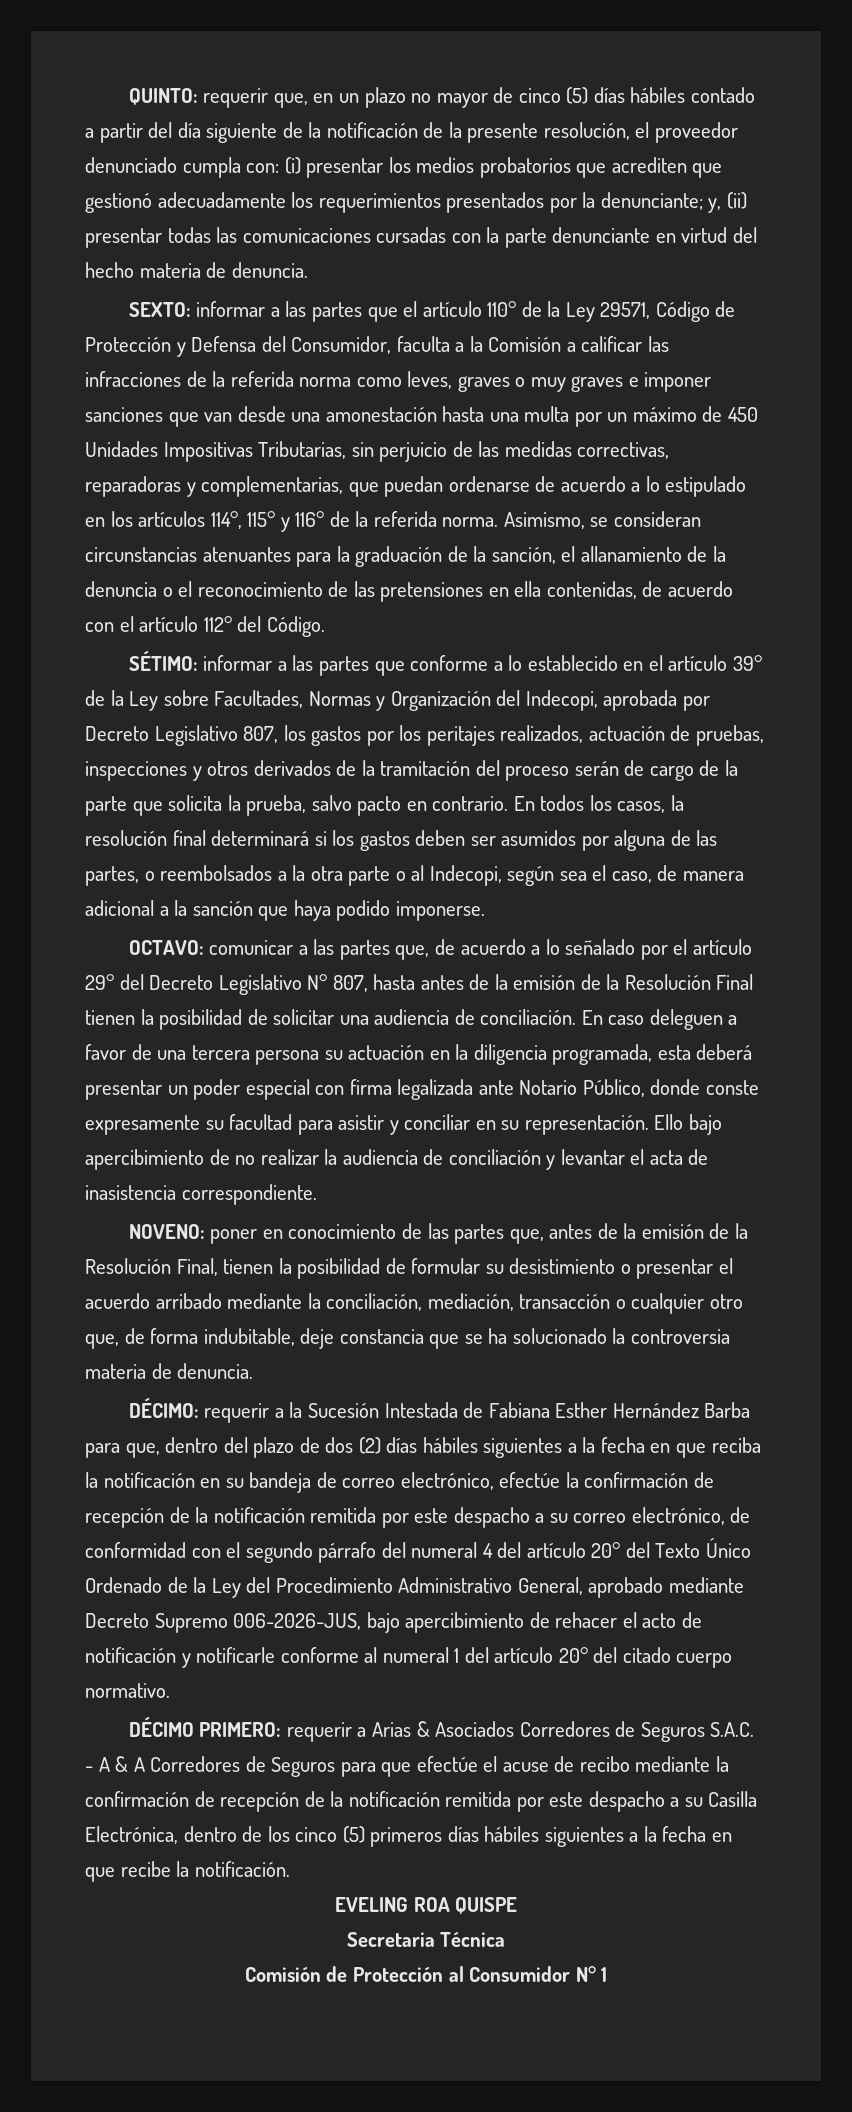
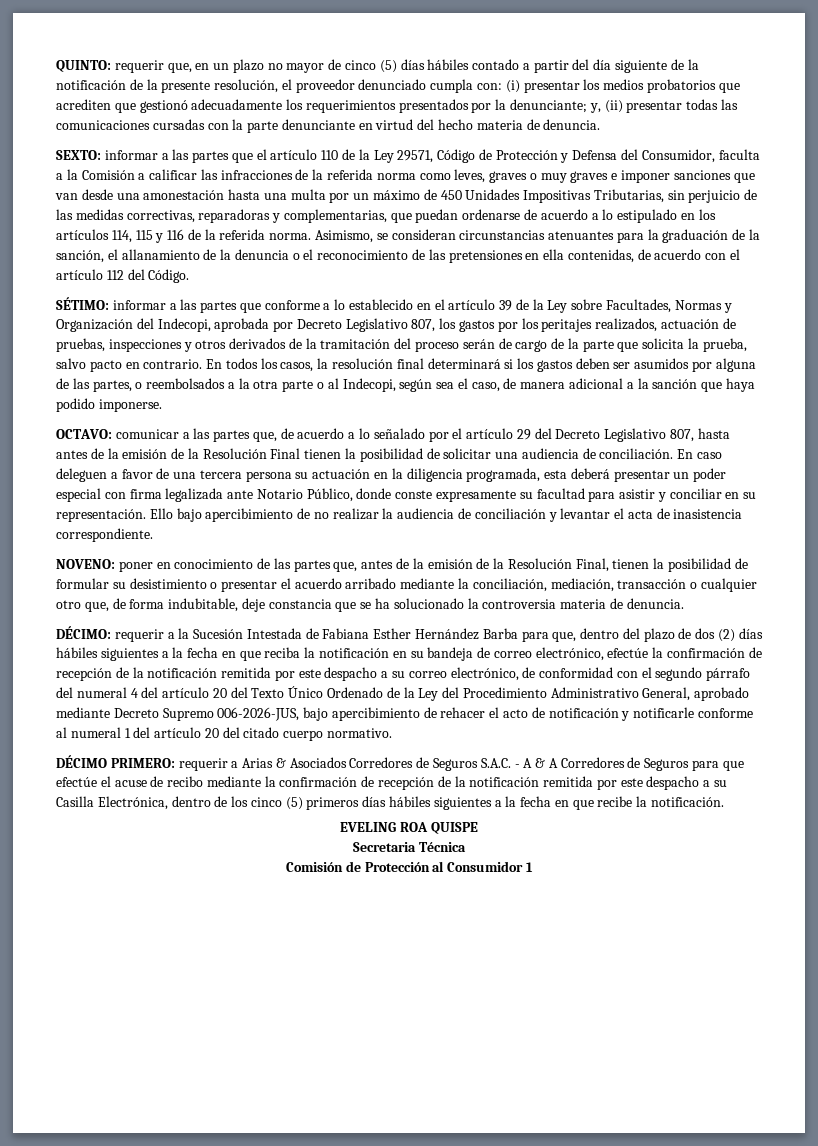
- informar a las partes que el artículo 110° de la Ley 29571, Código de Protección y Defensa del Consumidor, faculta a la Comisión a calificar las infracciones de la referida norma como leves, graves o muy graves e imponer sanciones que van desde una amonestación hasta una multa por un máximo de 450 Unidades Impositivas Tributarias, sin perjuicio de las medidas correctivas, reparadoras y complementarias, que puedan ordenarse de acuerdo a lo estipulado en los artículos 114°, 115° y 116° de la referida norma.
+ informar a las partes que el artículo 110 de la Ley 29571, Código de Protección y Defensa del Consumidor, faculta a la Comisión a calificar las infracciones de la referida norma como leves, graves o muy graves e imponer sanciones que van desde una amonestación hasta una multa por un máximo de 450 Unidades Impositivas Tributarias, sin perjuicio de las medidas correctivas, reparadoras y complementarias, que puedan ordenarse de acuerdo a lo estipulado en los artículos 114, 115 y 116 de la referida norma.
- Asimismo, se consideran circunstancias atenuantes para la graduación de la sanción, el allanamiento de la denuncia o el reconocimiento de las pretensiones en ella contenidas, de acuerdo con el artículo 112° del Código.
+ Asimismo, se consideran circunstancias atenuantes para la graduación de la sanción, el allanamiento de la denuncia o el reconocimiento de las pretensiones en ella contenidas, de acuerdo con el artículo 112 del Código.
- SÉTIMO: informar a las partes que conforme a lo establecido en el artículo 39° de la Ley sobre Facultades, Normas y Organización del Indecopi, aprobada por Decreto Legislativo 807, los gastos por los peritajes realizados, actuación de pruebas, inspecciones y otros derivados de la tramitación del proceso serán de cargo de la parte que solicita la prueba, salvo pacto en contrario.
+ SÉTIMO: informar a las partes que conforme a lo establecido en el artículo 39 de la Ley sobre Facultades, Normas y Organización del Indecopi, aprobada por Decreto Legislativo 807, los gastos por los peritajes realizados, actuación de pruebas, inspecciones y otros derivados de la tramitación del proceso serán de cargo de la parte que solicita la prueba, salvo pacto en contrario.
- OCTAVO: comunicar a las partes que, de acuerdo a lo señalado por el artículo 29° del Decreto Legislativo N° 807, hasta antes de la emisión de la Resolución Final tienen la posibilidad de solicitar una audiencia de conciliación.
+ OCTAVO: comunicar a las partes que, de acuerdo a lo señalado por el artículo 29 del Decreto Legislativo 807, hasta antes de la emisión de la Resolución Final tienen la posibilidad de solicitar una audiencia de conciliación.
- requerir a la Sucesión Intestada de Fabiana Esther Hernández Barba para que, dentro del plazo de dos (2) días hábiles siguientes a la fecha en que reciba la notificación en su bandeja de correo electrónico, efectúe la confirmación de recepción de la notificación remitida por este despacho a su correo electrónico, de conformidad con el segundo párrafo del numeral 4 del artículo 20° del Texto Único Ordenado de la Ley del Procedimiento Administrativo General, aprobado mediante Decreto Supremo 006-2026-JUS, bajo apercibimiento de rehacer el acto de notificación y notificarle conforme al numeral 1 del artículo 20° del citado cuerpo normativo.
+ requerir a la Sucesión Intestada de Fabiana Esther Hernández Barba para que, dentro del plazo de dos (2) días hábiles siguientes a la fecha en que reciba la notificación en su bandeja de correo electrónico, efectúe la confirmación de recepción de la notificación remitida por este despacho a su correo electrónico, de conformidad con el segundo párrafo del numeral 4 del artículo 20 del Texto Único Ordenado de la Ley del Procedimiento Administrativo General, aprobado mediante Decreto Supremo 006-2026-JUS, bajo apercibimiento de rehacer el acto de notificación y notificarle conforme al numeral 1 del artículo 20 del citado cuerpo normativo.
- Comisión de Protección al Consumidor N° 1
+ Comisión de Protección al Consumidor 1

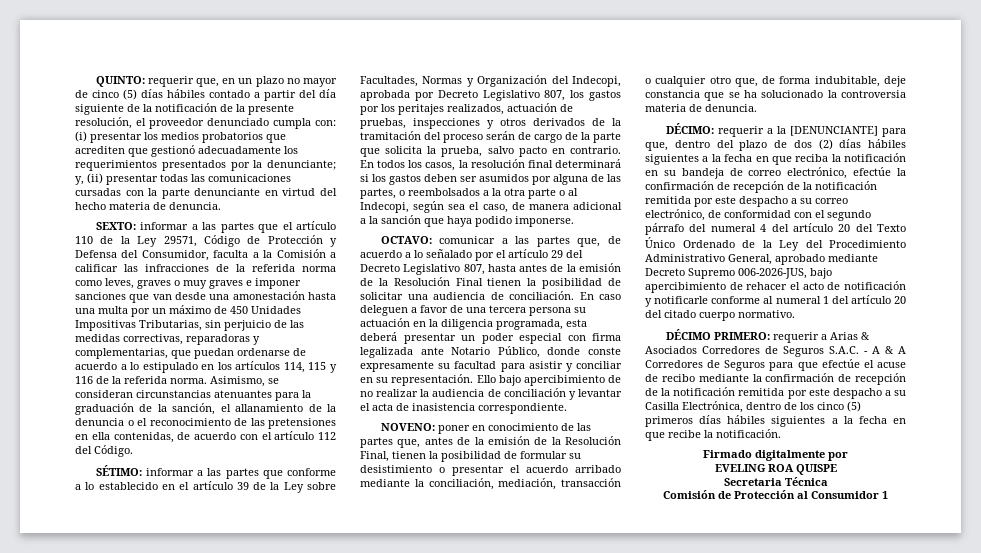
- requerir a la Sucesión Intestada de Fabiana Esther Hernández Barba para que, dentro del plazo de dos (2) días hábiles siguientes a la fecha en que reciba la notificación en su bandeja de correo electrónico, efectúe la confirmación de recepción de la notificación remitida por este despacho a su correo electrónico, de conformidad con el segundo párrafo del numeral 4 del artículo 20 del Texto Único Ordenado de la Ley del Procedimiento Administrativo General, aprobado mediante Decreto Supremo 006-2026-JUS, bajo apercibimiento de rehacer el acto de notificación y notificarle conforme al numeral 1 del artículo 20 del citado cuerpo normativo.
+ requerir a la [DENUNCIANTE] para que, dentro del plazo de dos (2) días hábiles siguientes a la fecha en que reciba la notificación en su bandeja de correo electrónico, efectúe la confirmación de recepción de la notificación remitida por este despacho a su correo electrónico, de conformidad con el segundo párrafo del numeral 4 del artículo 20 del Texto Único Ordenado de la Ley del Procedimiento Administrativo General, aprobado mediante Decreto Supremo 006-2026-JUS, bajo apercibimiento de rehacer el acto de notificación y notificarle conforme al numeral 1 del artículo 20 del citado cuerpo normativo.
+ Firmado digitalmente por

